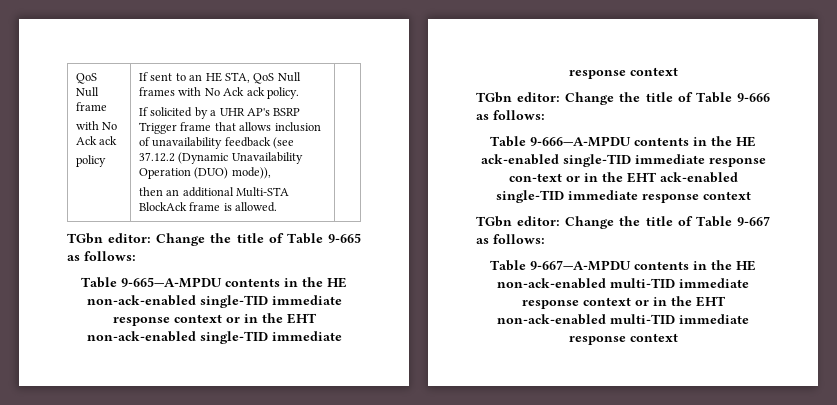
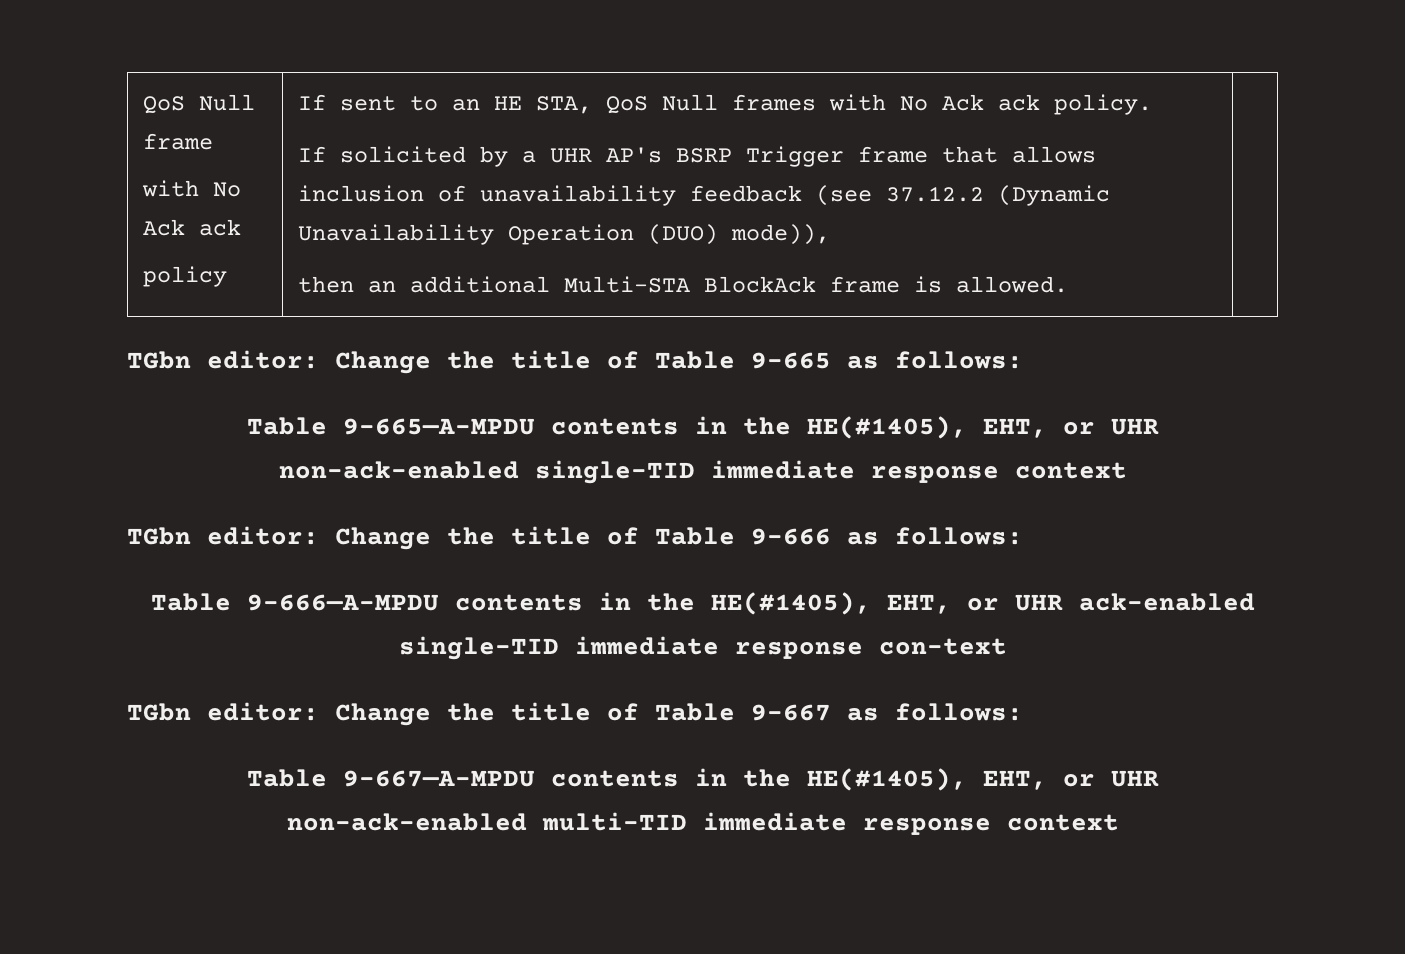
- Table 9-665—A-MPDU contents in the HE non-ack-enabled single-TID immediate response context or in the EHT non-ack-enabled single-TID immediate response context
+ Table 9-665—A-MPDU contents in the HE(#1405), EHT, or UHR non-ack-enabled single-TID immediate response context
- Table 9-666—A-MPDU contents in the HE ack-enabled single-TID immediate response con-text or in the EHT ack-enabled single-TID immediate response context
+ Table 9-666—A-MPDU contents in the HE(#1405), EHT, or UHR ack-enabled single-TID immediate response con-text
- Table 9-667—A-MPDU contents in the HE non-ack-enabled multi-TID immediate response context or in the EHT non-ack-enabled multi-TID immediate response context
+ Table 9-667—A-MPDU contents in the HE(#1405), EHT, or UHR non-ack-enabled multi-TID immediate response context

